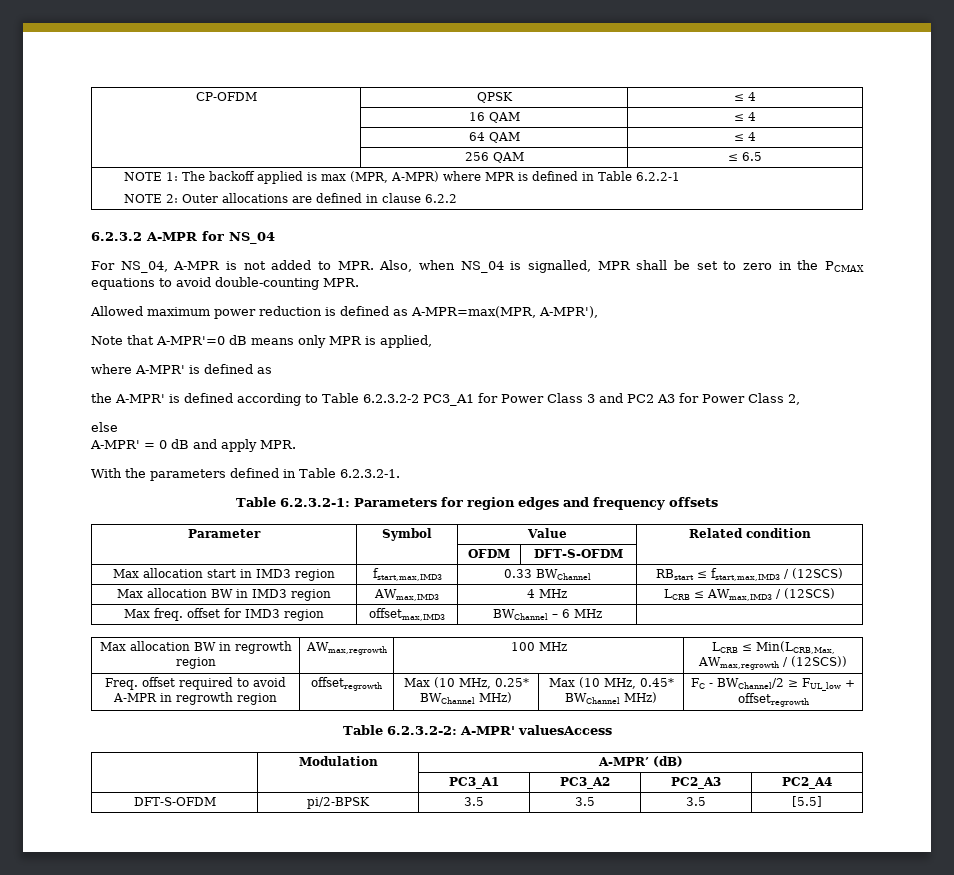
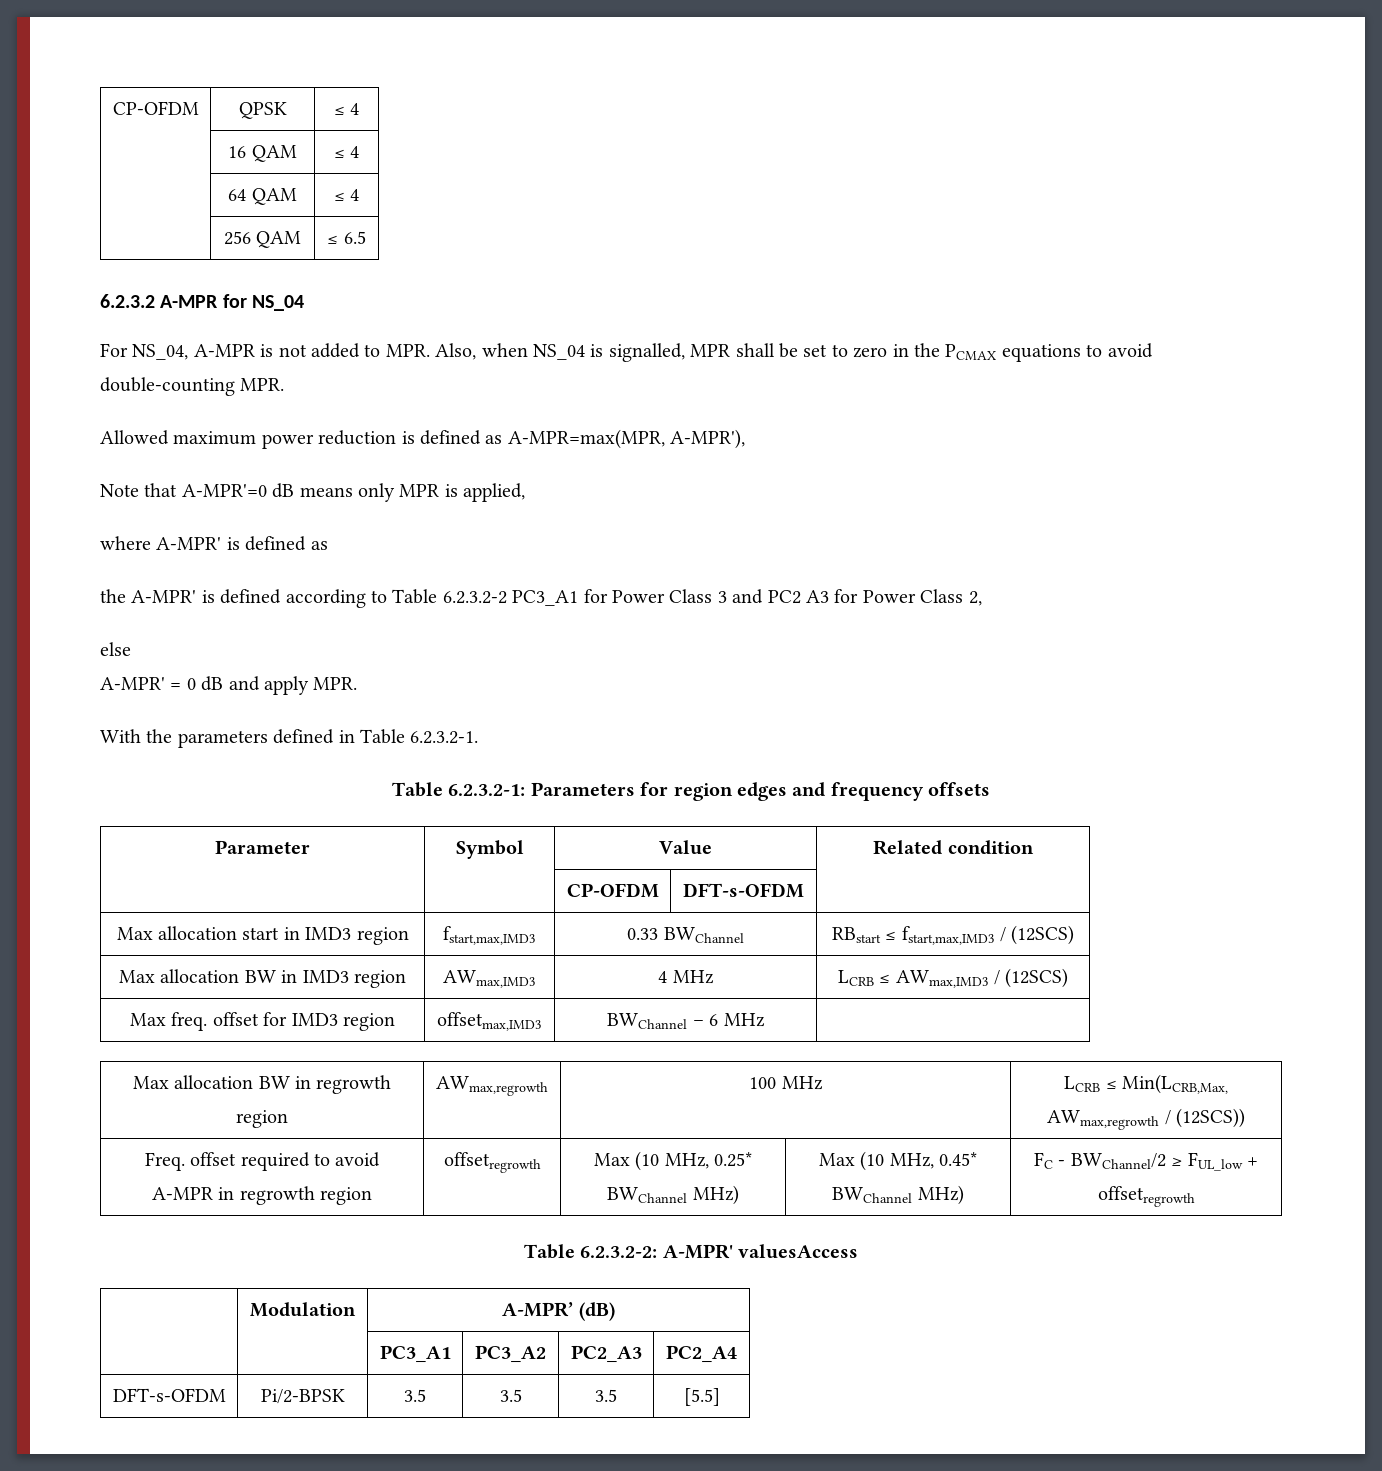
- NOTE 1: The backoff applied is max (MPR, A-MPR) where MPR is defined in Table 6.2.2-1
- NOTE 2: Outer allocations are defined in clause 6.2.2
- | | OFDM | DFT-S-OFDM |
+ | | CP-OFDM | DFT-s-OFDM |
- DFT-S-OFDM | pi/2-BPSK | 3.5 | 3.5 | 3.5 | [5.5]
+ DFT-s-OFDM | Pi/2-BPSK | 3.5 | 3.5 | 3.5 | [5.5]

